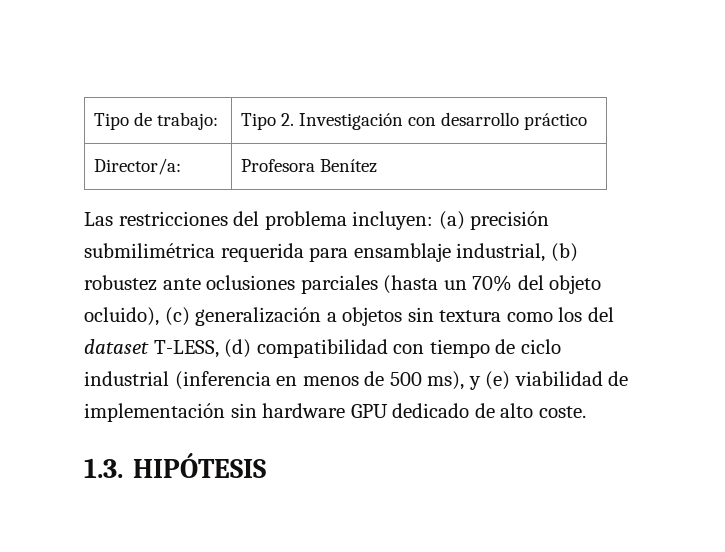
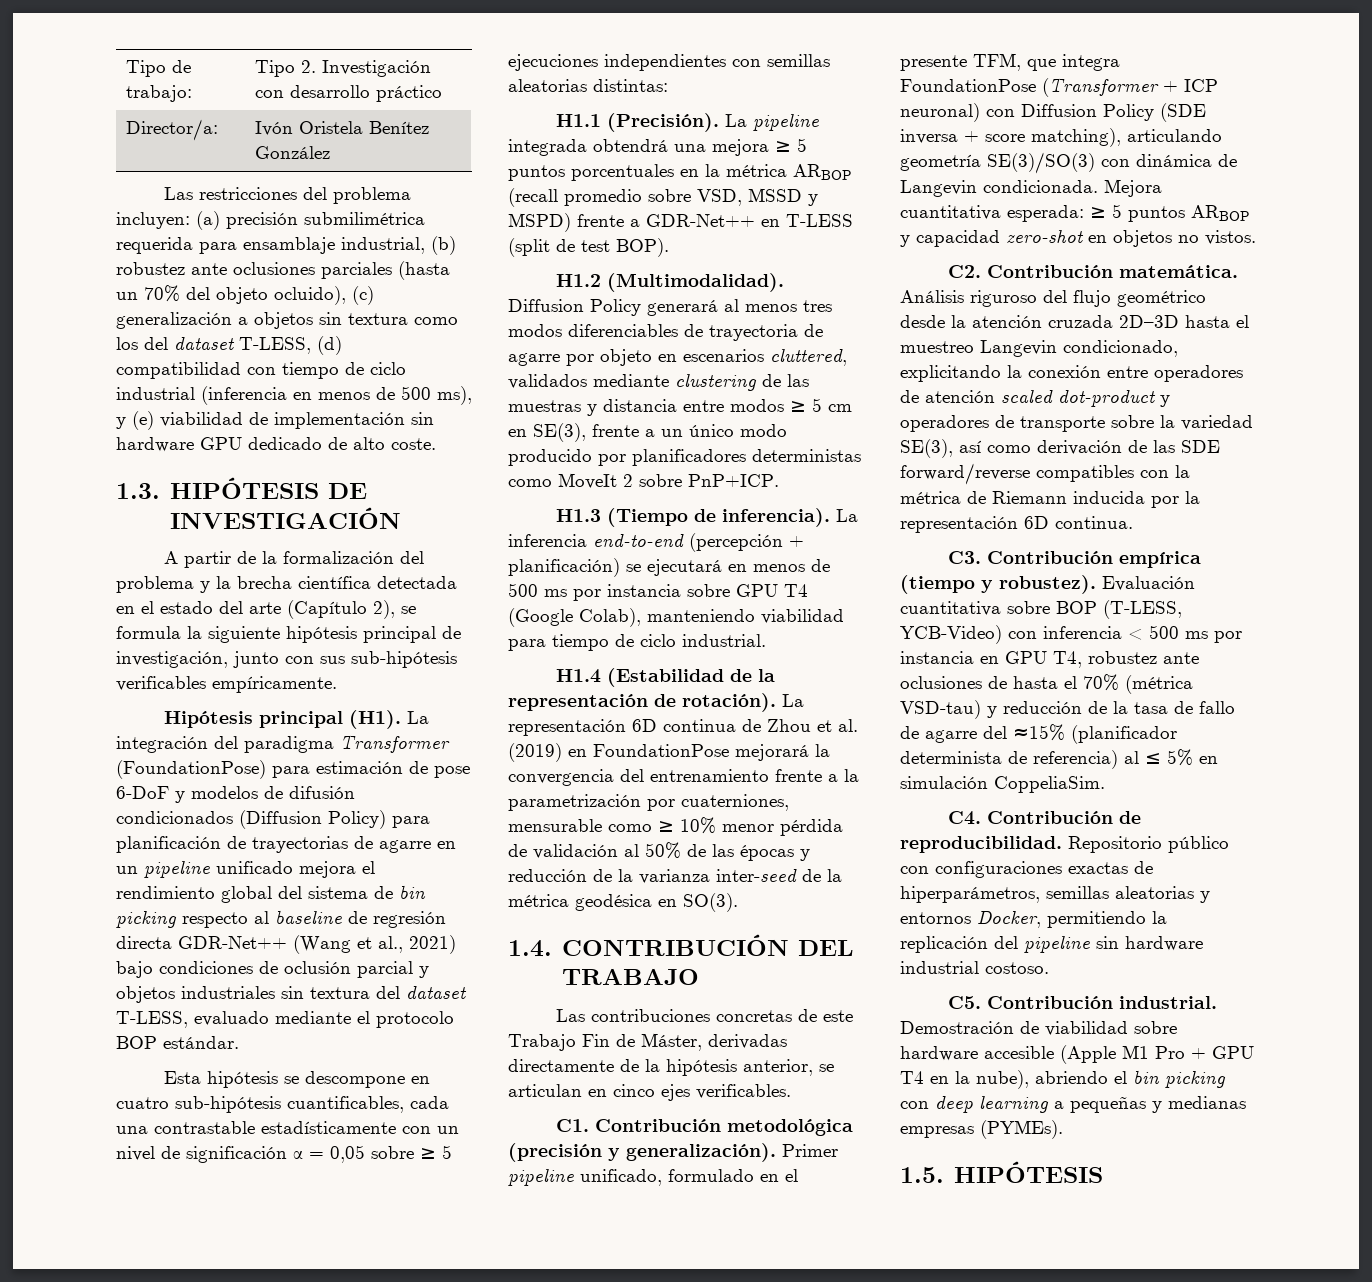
- Director/a: | Profesora Benítez
+ Director/a: | Ivón Oristela Benítez González
- 1.3. HIPÓTESIS
+ 1.3. HIPÓTESIS DE INVESTIGACIÓN
+ A partir de la formalización del problema y la brecha científica detectada en el estado del arte (Capítulo 2), se formula la siguiente hipótesis principal de investigación, junto con sus sub-hipótesis verificables empíricamente.
+ Hipótesis principal (H1). La integración del paradigma Transformer (FoundationPose) para estimación de pose 6-DoF y modelos de difusión condicionados (Diffusion Policy) para planificación de trayectorias de agarre en un pipeline unificado mejora el rendimiento global del sistema de bin picking respecto al baseline de regresión directa GDR-Net++ (Wang et al., 2021) bajo condiciones de oclusión parcial y objetos industriales sin textura del dataset T-LESS, evaluado mediante el protocolo BOP estándar.
+ Esta hipótesis se descompone en cuatro sub-hipótesis cuantificables, cada una contrastable estadísticamente con un nivel de significación α = 0,05 sobre ≥ 5 ejecuciones independientes con semillas aleatorias distintas:
+ H1.1 (Precisión). La pipeline integrada obtendrá una mejora ≥ 5 puntos porcentuales en la métrica ARBOP (recall promedio sobre VSD, MSSD y MSPD) frente a GDR-Net++ en T-LESS (split de test BOP).
+ H1.2 (Multimodalidad). Diffusion Policy generará al menos tres modos diferenciables de trayectoria de agarre por objeto en escenarios cluttered, validados mediante clustering de las muestras y distancia entre modos ≥ 5 cm en SE(3), frente a un único modo producido por planificadores deterministas como MoveIt 2 sobre PnP+ICP.
+ H1.3 (Tiempo de inferencia). La inferencia end-to-end (percepción + planificación) se ejecutará en menos de 500 ms por instancia sobre GPU T4 (Google Colab), manteniendo viabilidad para tiempo de ciclo industrial.
+ H1.4 (Estabilidad de la representación de rotación). La representación 6D continua de Zhou et al. (2019) en FoundationPose mejorará la convergencia del entrenamiento frente a la parametrización por cuaterniones, mensurable como ≥ 10% menor pérdida de validación al 50% de las épocas y reducción de la varianza inter-seed de la métrica geodésica en SO(3).
+ 1.4. CONTRIBUCIÓN DEL TRABAJO
+ Las contribuciones concretas de este Trabajo Fin de Máster, derivadas directamente de la hipótesis anterior, se articulan en cinco ejes verificables.
+ C1. Contribución metodológica (precisión y generalización). Primer pipeline unificado, formulado en el presente TFM, que integra FoundationPose (Transformer + ICP neuronal) con Diffusion Policy (SDE inversa + score matching), articulando geometría SE(3)/SO(3) con dinámica de Langevin condicionada. Mejora cuantitativa esperada: ≥ 5 puntos ARBOP y capacidad zero-shot en objetos no vistos.
+ C2. Contribución matemática. Análisis riguroso del flujo geométrico desde la atención cruzada 2D–3D hasta el muestreo Langevin condicionado, explicitando la conexión entre operadores de atención scaled dot-product y operadores de transporte sobre la variedad SE(3), así como derivación de las SDE forward/reverse compatibles con la métrica de Riemann inducida por la representación 6D continua.
+ C3. Contribución empírica (tiempo y robustez). Evaluación cuantitativa sobre BOP (T-LESS, YCB-Video) con inferencia < 500 ms por instancia en GPU T4, robustez ante oclusiones de hasta el 70% (métrica VSD-tau) y reducción de la tasa de fallo de agarre del ≈15% (planificador determinista de referencia) al ≤ 5% en simulación CoppeliaSim.
+ C4. Contribución de reproducibilidad. Repositorio público con configuraciones exactas de hiperparámetros, semillas aleatorias y entornos Docker, permitiendo la replicación del pipeline sin hardware industrial costoso.
+ C5. Contribución industrial. Demostración de viabilidad sobre hardware accesible (Apple M1 Pro + GPU T4 en la nube), abriendo el bin picking con deep learning a pequeñas y medianas empresas (PYMEs).
+ 1.5. HIPÓTESIS

